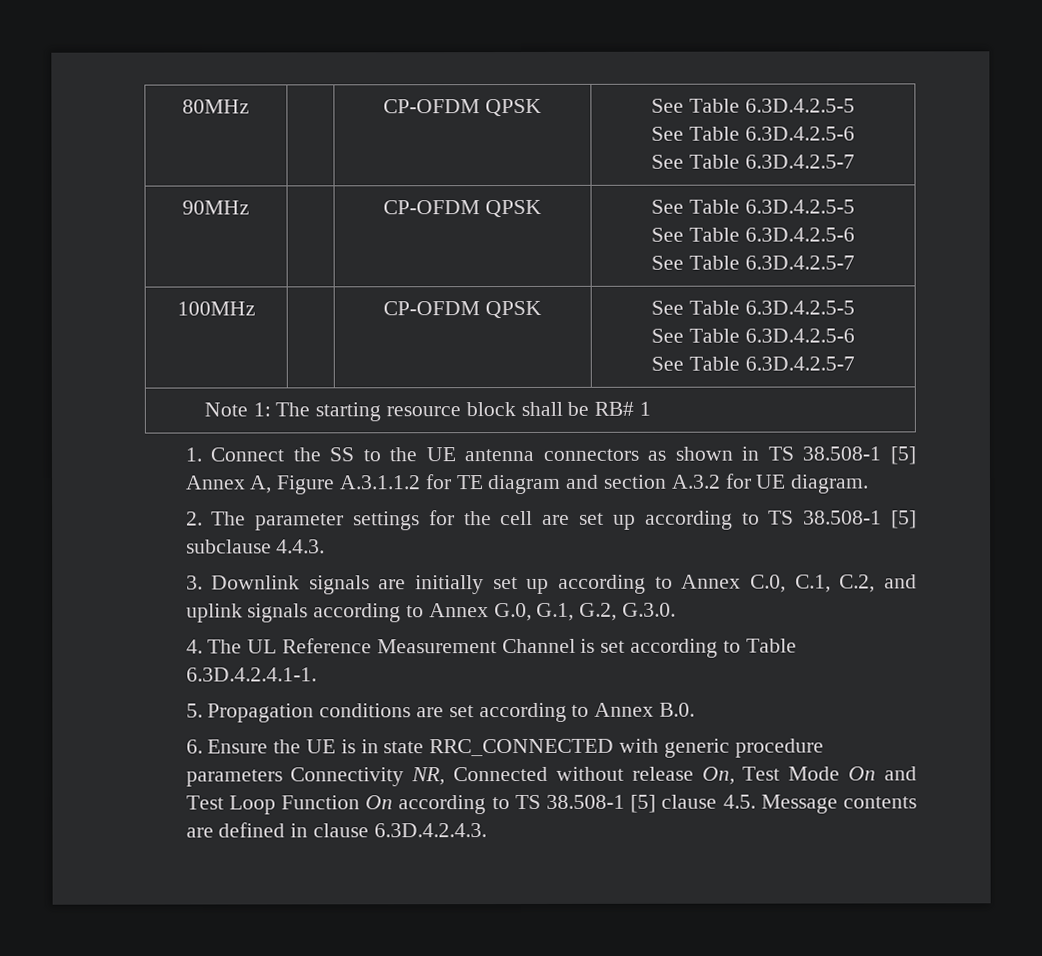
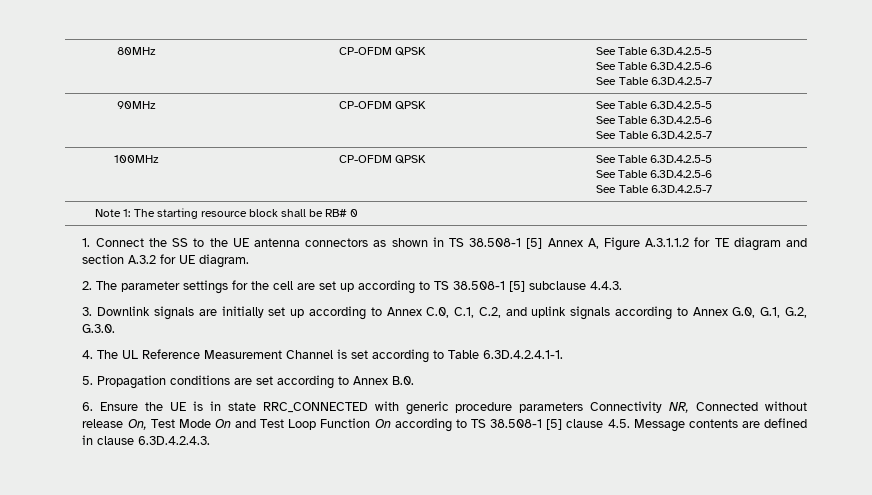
- Note 1: The starting resource block shall be RB# 1
+ Note 1: The starting resource block shall be RB# 0

